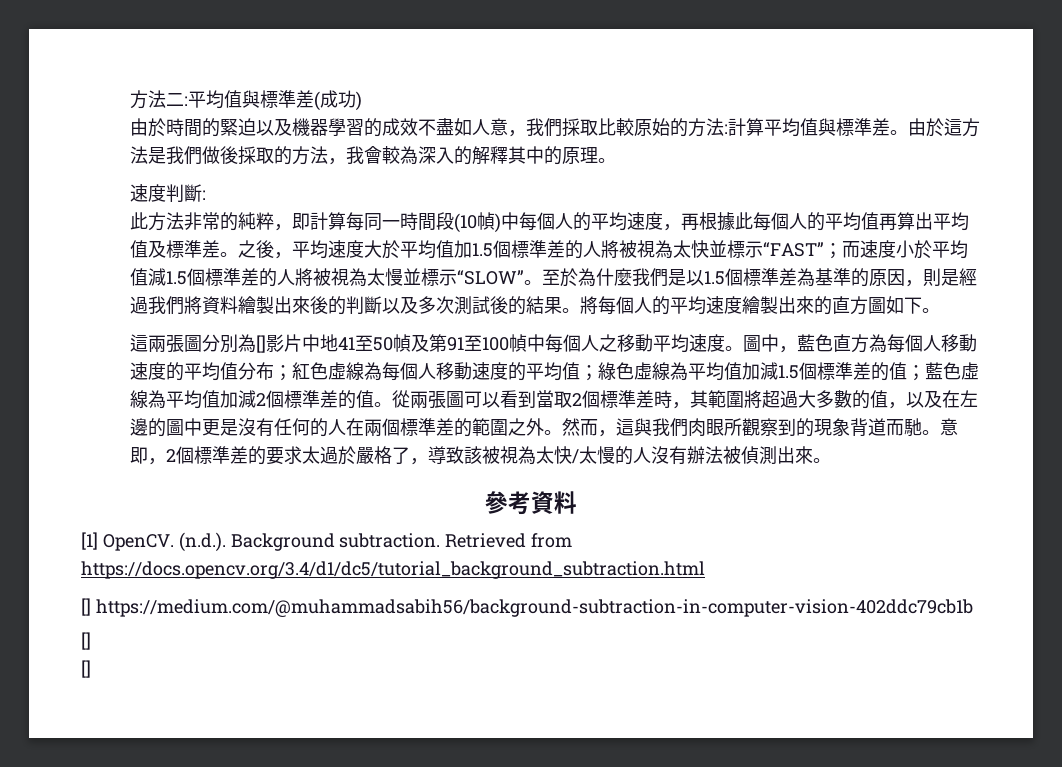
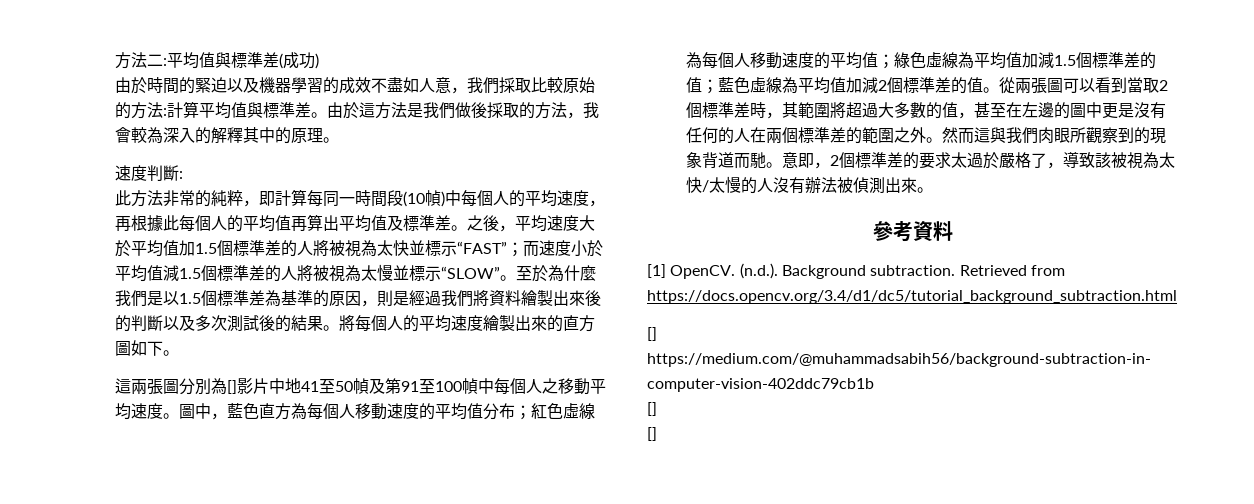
- 從兩張圖可以看到當取2個標準差時，其範圍將超過大多數的值，以及在左邊的圖中更是沒有任何的人在兩個標準差的範圍之外。
+ 從兩張圖可以看到當取2個標準差時，其範圍將超過大多數的值，甚至在左邊的圖中更是沒有任何的人在兩個標準差的範圍之外。
- 然而，這與我們肉眼所觀察到的現象背道而馳。
+ 然而這與我們肉眼所觀察到的現象背道而馳。

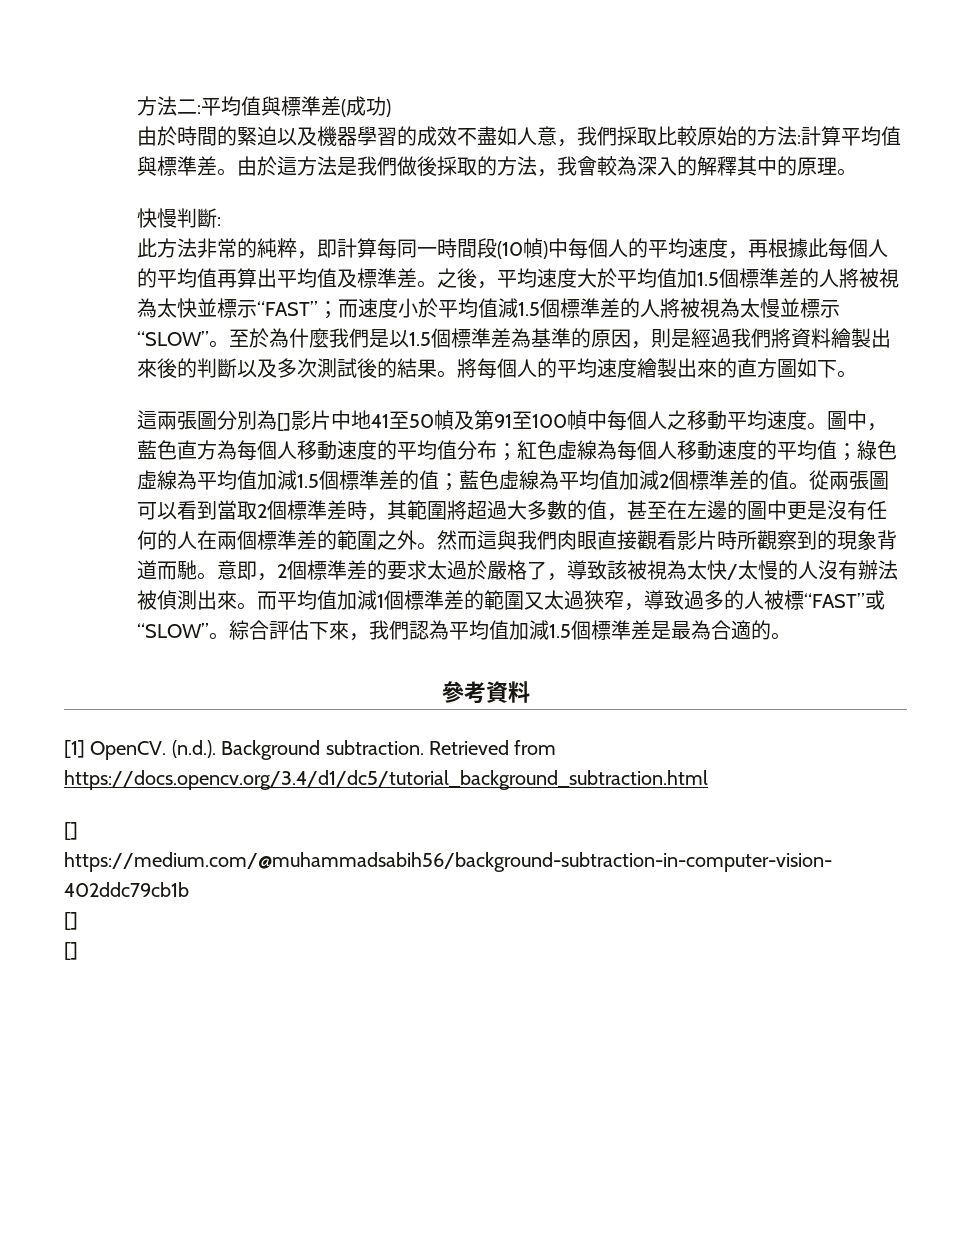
- 速度判斷:
+ 快慢判斷:
- 然而這與我們肉眼所觀察到的現象背道而馳。
+ 然而這與我們肉眼直接觀看影片時所觀察到的現象背道而馳。
+ 而平均值加減1個標準差的範圍又太過狹窄，導致過多的人被標“FAST”或“SLOW”。綜合評估下來，我們認為平均值加減1.5個標準差是最為合適的。

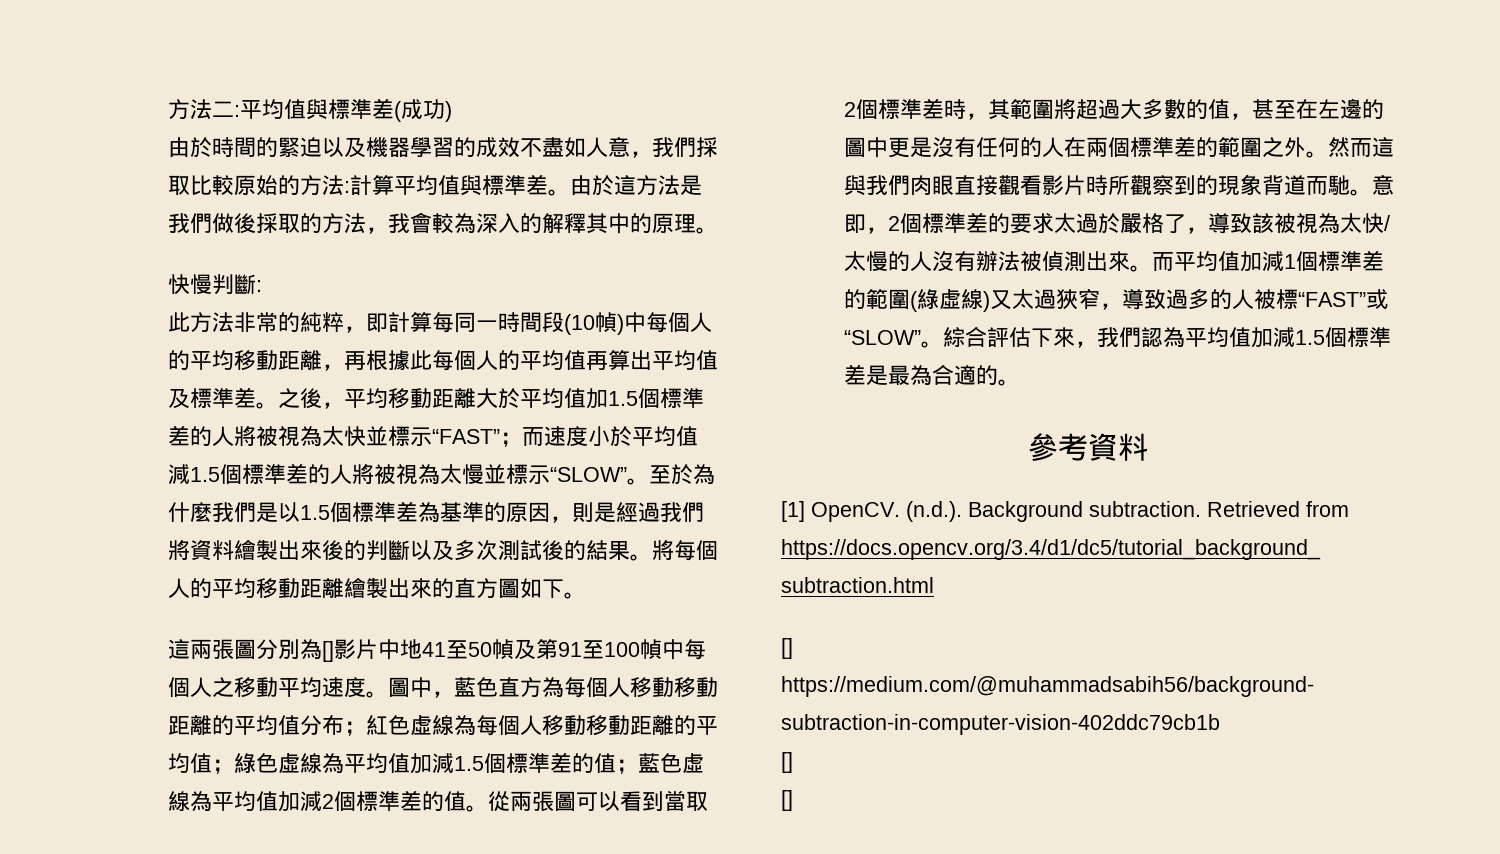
- 此方法非常的純粹，即計算每同一時間段(10幀)中每個人的平均速度，再根據此每個人的平均值再算出平均值及標準差。
+ 此方法非常的純粹，即計算每同一時間段(10幀)中每個人的平均移動距離，再根據此每個人的平均值再算出平均值及標準差。
- 之後，平均速度大於平均值加1.5個標準差的人將被視為太快並標示“FAST”；而速度小於平均值減1.5個標準差的人將被視為太慢並標示“SLOW”。
+ 之後，平均移動距離大於平均值加1.5個標準差的人將被視為太快並標示“FAST”；而速度小於平均值減1.5個標準差的人將被視為太慢並標示“SLOW”。
- 將每個人的平均速度繪製出來的直方圖如下。
+ 將每個人的平均移動距離繪製出來的直方圖如下。
- 圖中，藍色直方為每個人移動速度的平均值分布；紅色虛線為每個人移動速度的平均值；綠色虛線為平均值加減1.5個標準差的值；藍色虛線為平均值加減2個標準差的值。
+ 圖中，藍色直方為每個人移動移動距離的平均值分布；紅色虛線為每個人移動移動距離的平均值；綠色虛線為平均值加減1.5個標準差的值；藍色虛線為平均值加減2個標準差的值。
- 而平均值加減1個標準差的範圍又太過狹窄，導致過多的人被標“FAST”或“SLOW”。
+ 而平均值加減1個標準差的範圍(綠虛線)又太過狹窄，導致過多的人被標“FAST”或“SLOW”。

